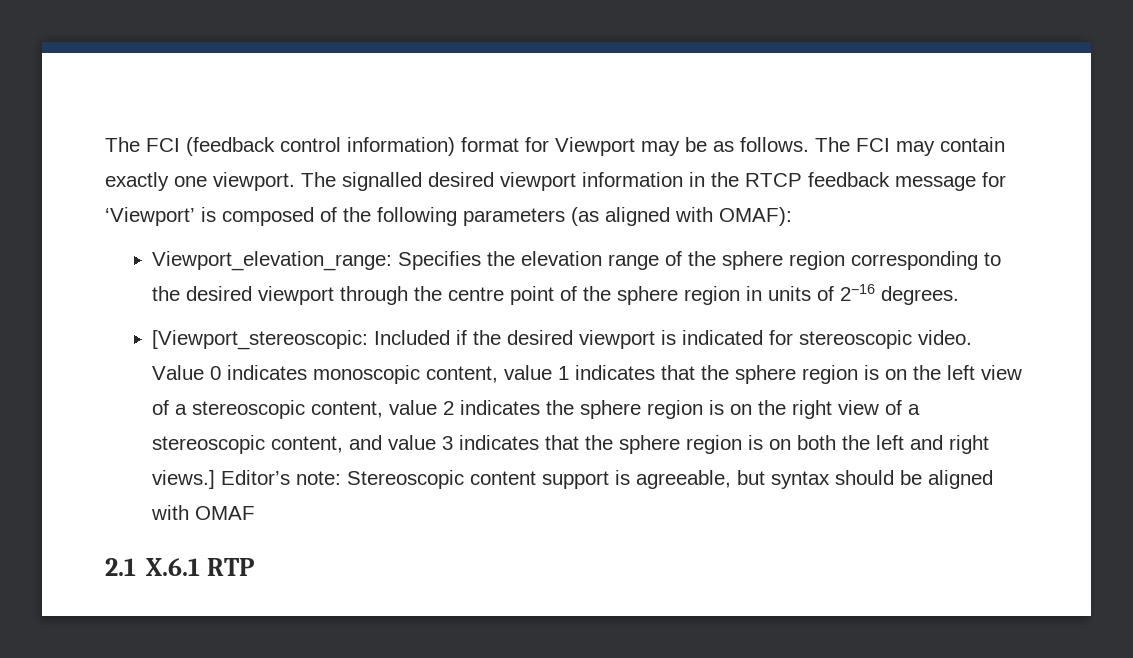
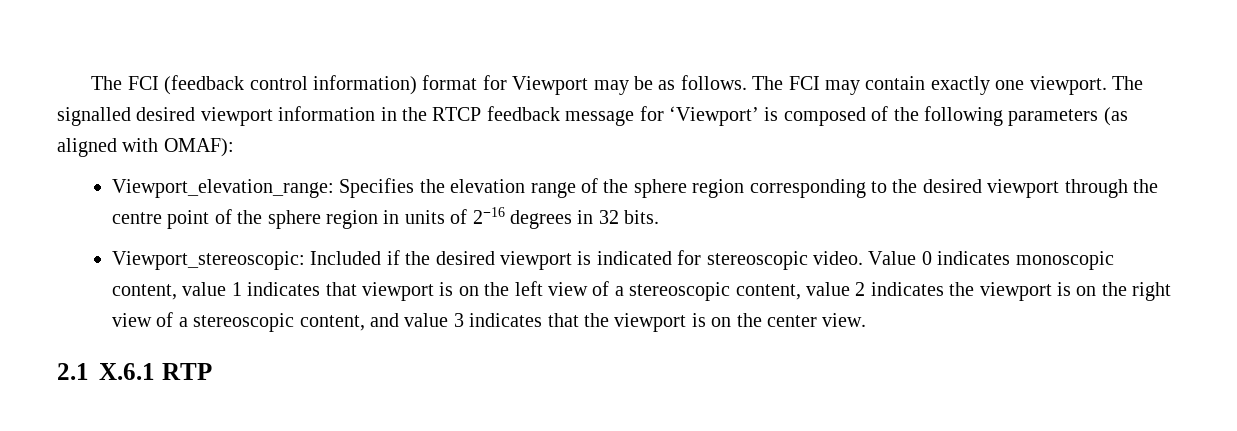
- Viewport_elevation_range: Specifies the elevation range of the sphere region corresponding to the desired viewport through the centre point of the sphere region in units of 2−16 degrees.
- [Viewport_stereoscopic: Included if the desired viewport is indicated for stereoscopic video.
+ Viewport_elevation_range: Specifies the elevation range of the sphere region corresponding to the desired viewport through the centre point of the sphere region in units of 2−16 degrees in 32 bits.
+ Viewport_stereoscopic: Included if the desired viewport is indicated for stereoscopic video.
- Value 0 indicates monoscopic content, value 1 indicates that the sphere region is on the left view of a stereoscopic content, value 2 indicates the sphere region is on the right view of a stereoscopic content, and value 3 indicates that the sphere region is on both the left and right views.] Editor’s note: Stereoscopic content support is agreeable, but syntax should be aligned with OMAF
+ Value 0 indicates monoscopic content, value 1 indicates that viewport is on the left view of a stereoscopic content, value 2 indicates the viewport is on the right view of a stereoscopic content, and value 3 indicates that the viewport is on the center view.

